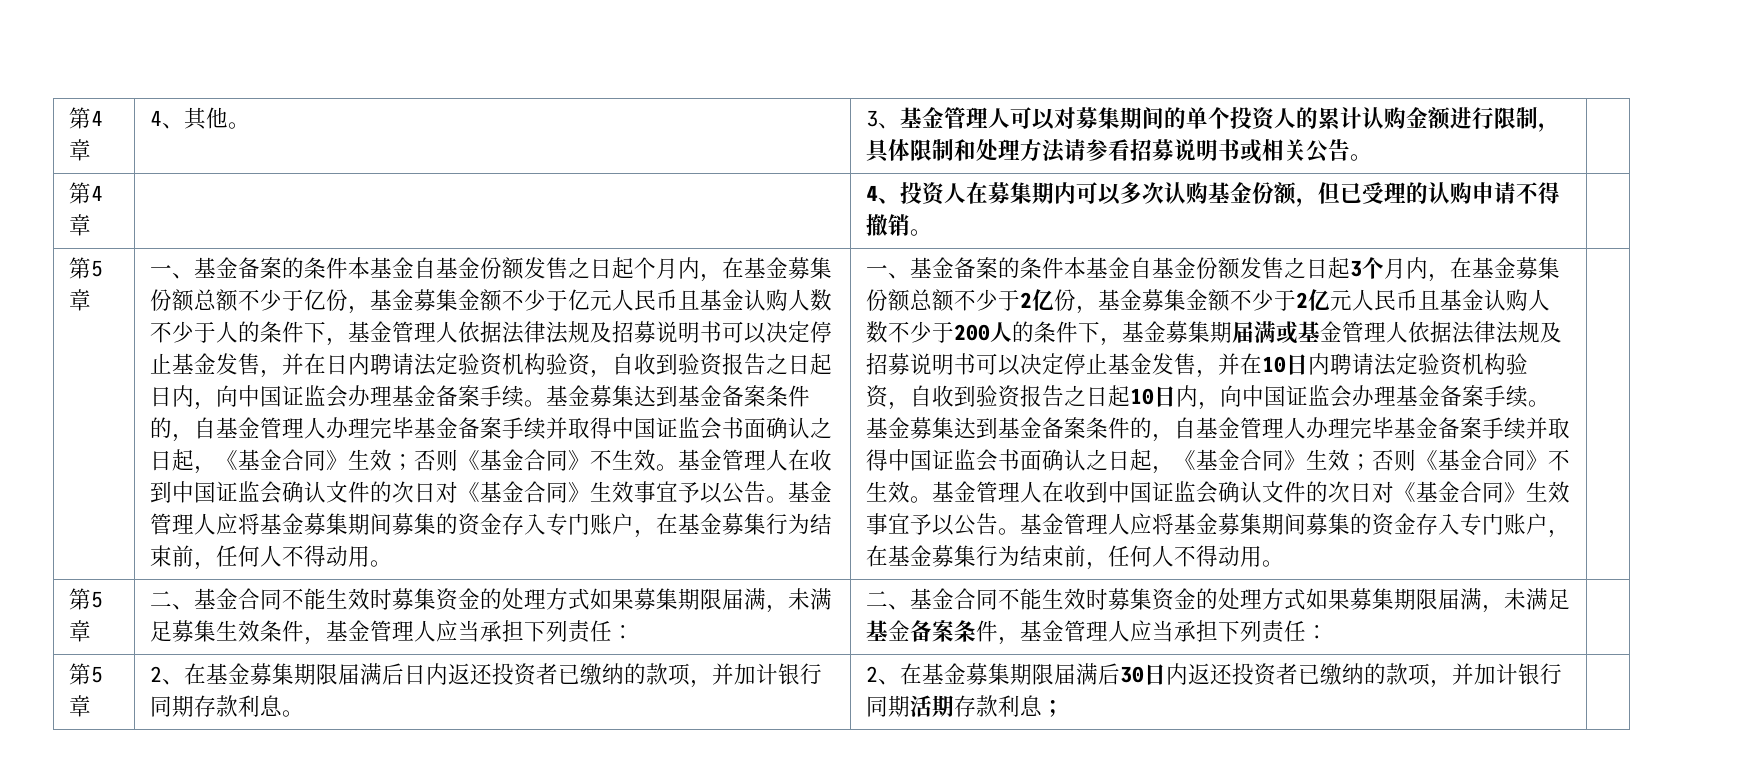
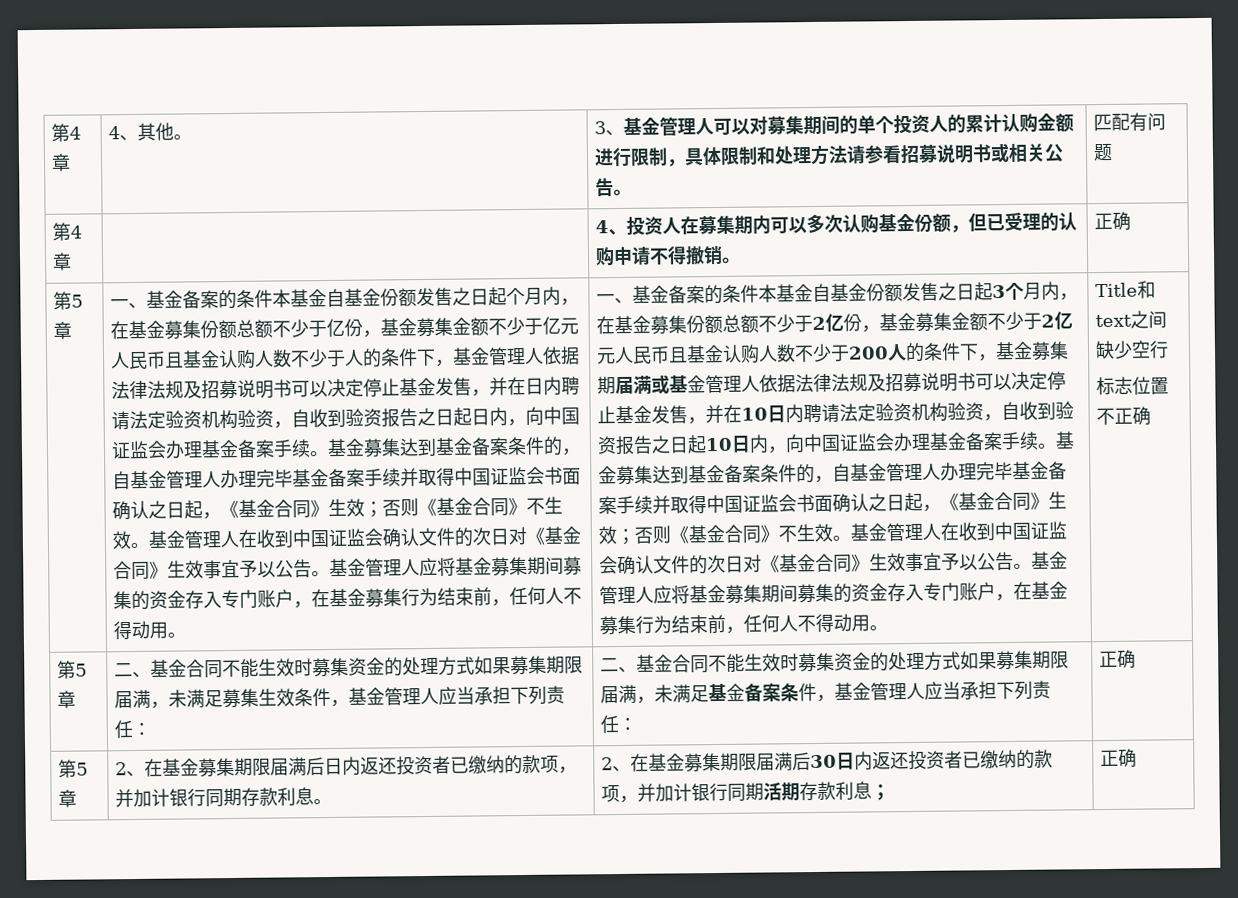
- 第4章 | 4、其他。 | 3、基金管理人可以对募集期间的单个投资人的累计认购金额进行限制，具体限制和处理方法请参看招募说明书或相关公告。 |
+ 第4章 | 4、其他。 | 3、基金管理人可以对募集期间的单个投资人的累计认购金额进行限制，具体限制和处理方法请参看招募说明书或相关公告。 | 匹配有问题
- 第4章 | | 4、投资人在募集期内可以多次认购基金份额，但已受理的认购申请不得撤销。 |
+ 第4章 | | 4、投资人在募集期内可以多次认购基金份额，但已受理的认购申请不得撤销。 | 正确
+ Title和text之间缺少空行
+ 标志位置不正确
- 二、基金合同不能生效时募集资金的处理方式如果募集期限届满，未满足基金备案条件，基金管理人应当承担下列责任：
+ 二、基金合同不能生效时募集资金的处理方式如果募集期限届满，未满足基金备案条件，基金管理人应当承担下列责任： | 正确
- 2、在基金募集期限届满后30日内返还投资者已缴纳的款项，并加计银行同期活期存款利息；
+ 2、在基金募集期限届满后30日内返还投资者已缴纳的款项，并加计银行同期活期存款利息； | 正确

